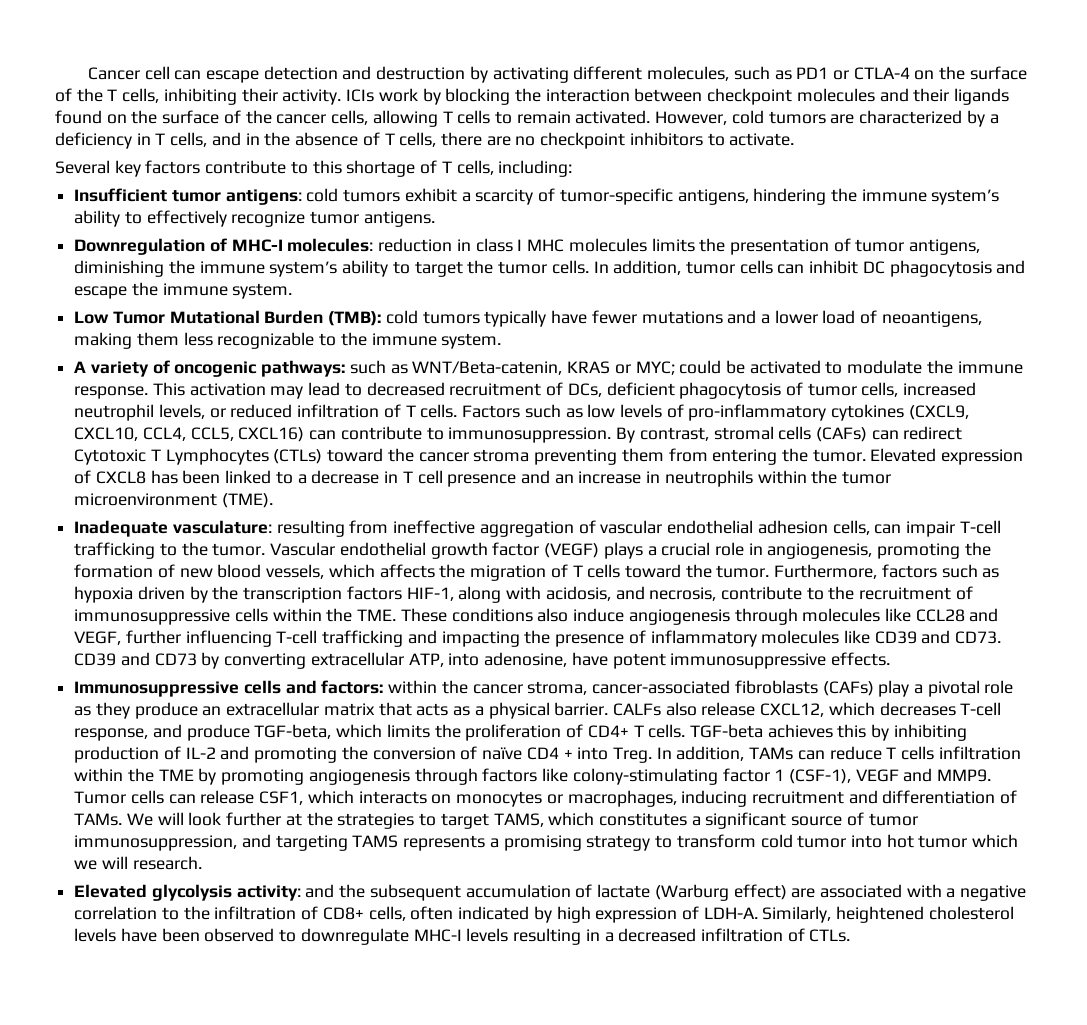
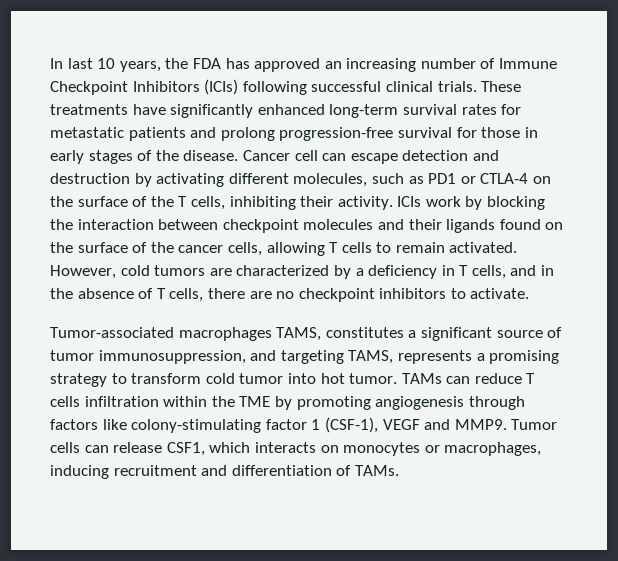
+ In last 10 years, the FDA has approved an increasing number of Immune Checkpoint Inhibitors (ICIs) following successful clinical trials. These treatments have significantly enhanced long-term survival rates for metastatic patients and prolong progression-free survival for those in early stages of the disease.
- Several key factors contribute to this shortage of T cells, including:
- Insufficient tumor antigens: cold tumors exhibit a scarcity of tumor-specific antigens, hindering the immune system’s ability to effectively recognize tumor antigens.
- Downregulation of MHC-I molecules: reduction in class I MHC molecules limits the presentation of tumor antigens, diminishing the immune system’s ability to target the tumor cells. In addition, tumor cells can inhibit DC phagocytosis and escape the immune system.
- Low Tumor Mutational Burden (TMB): cold tumors typically have fewer mutations and a lower load of neoantigens, making them less recognizable to the immune system.
- A variety of oncogenic pathways: such as WNT/Beta-catenin, KRAS or MYC; could be activated to modulate the immune response. This activation may lead to decreased recruitment of DCs, deficient phagocytosis of tumor cells, increased neutrophil levels, or reduced infiltration of T cells. Factors such as low levels of pro-inflammatory cytokines (CXCL9, CXCL10, CCL4, CCL5, CXCL16) can contribute to immunosuppression. By contrast, stromal cells (CAFs) can redirect Cytotoxic T Lymphocytes (CTLs) toward the cancer stroma preventing them from entering the tumor. Elevated expression of CXCL8 has been linked to a decrease in T cell presence and an increase in neutrophils within the tumor microenvironment (TME).
- Inadequate vasculature: resulting from ineffective aggregation of vascular endothelial adhesion cells, can impair T-cell trafficking to the tumor. Vascular endothelial growth factor (VEGF) plays a crucial role in angiogenesis, promoting the formation of new blood vessels, which affects the migration of T cells toward the tumor. Furthermore, factors such as hypoxia driven by the transcription factors HIF-1, along with acidosis, and necrosis, contribute to the recruitment of immunosuppressive cells within the TME. These conditions also induce angiogenesis through molecules like CCL28 and VEGF, further influencing T-cell trafficking and impacting the presence of inflammatory molecules like CD39 and CD73. CD39 and CD73 by converting extracellular ATP, into adenosine, have potent immunosuppressive effects.
- Immunosuppressive cells and factors: within the cancer stroma, cancer-associated fibroblasts (CAFs) play a pivotal role as they produce an extracellular matrix that acts as a physical barrier. CALFs also release CXCL12, which decreases T-cell response, and produce TGF-beta, which limits the proliferation of CD4+ T cells. TGF-beta achieves this by inhibiting production of IL-2 and promoting the conversion of naïve CD4 + into Treg. In addition, TAMs can reduce T cells infiltration within the TME by promoting angiogenesis through factors like colony-stimulating factor 1 (CSF-1), VEGF and MMP9.
+ Tumor-associated macrophages TAMS, constitutes a significant source of tumor immunosuppression, and targeting TAMS, represents a promising strategy to transform cold tumor into hot tumor. TAMs can reduce T cells infiltration within the TME by promoting angiogenesis through factors like colony-stimulating factor 1 (CSF-1), VEGF and MMP9.
- We will look further at the strategies to target TAMS, which constitutes a significant source of tumor immunosuppression, and targeting TAMS represents a promising strategy to transform cold tumor into hot tumor which we will research.
- Elevated glycolysis activity: and the subsequent accumulation of lactate (Warburg effect) are associated with a negative correlation to the infiltration of CD8+ cells, often indicated by high expression of LDH-A. Similarly, heightened cholesterol levels have been observed to downregulate MHC-I levels resulting in a decreased infiltration of CTLs.

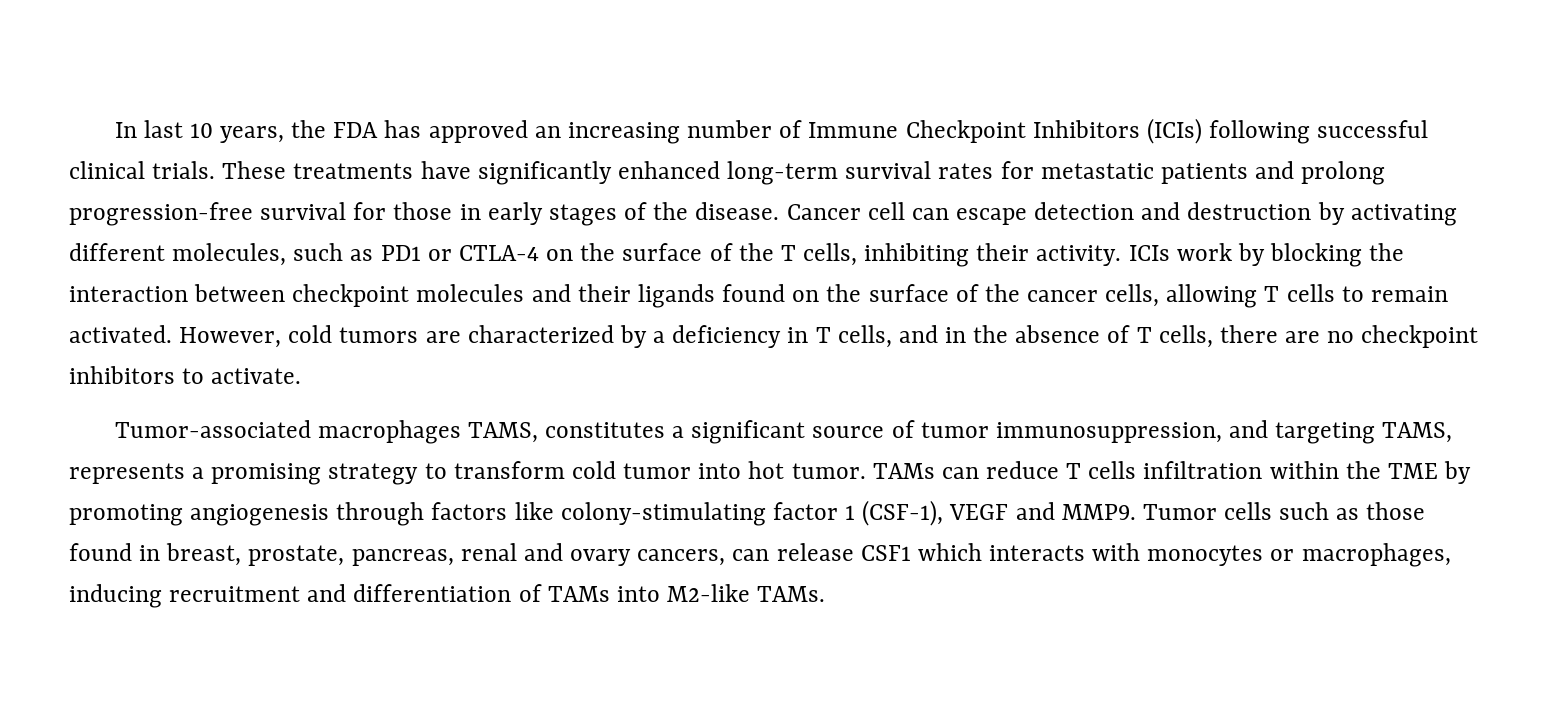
- Tumor cells can release CSF1, which interacts on monocytes or macrophages, inducing recruitment and differentiation of TAMs.
+ Tumor cells such as those found in breast, prostate, pancreas, renal and ovary cancers, can release CSF1 which interacts with monocytes or macrophages, inducing recruitment and differentiation of TAMs into M2-like TAMs.

